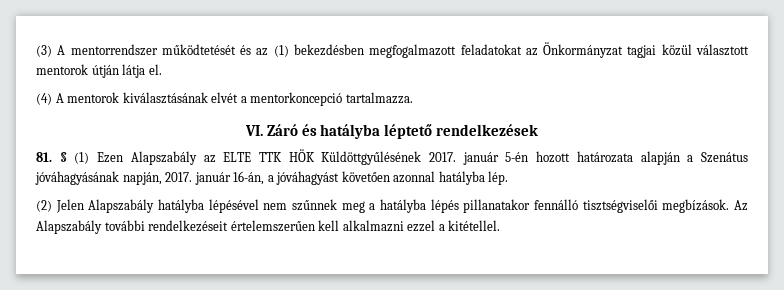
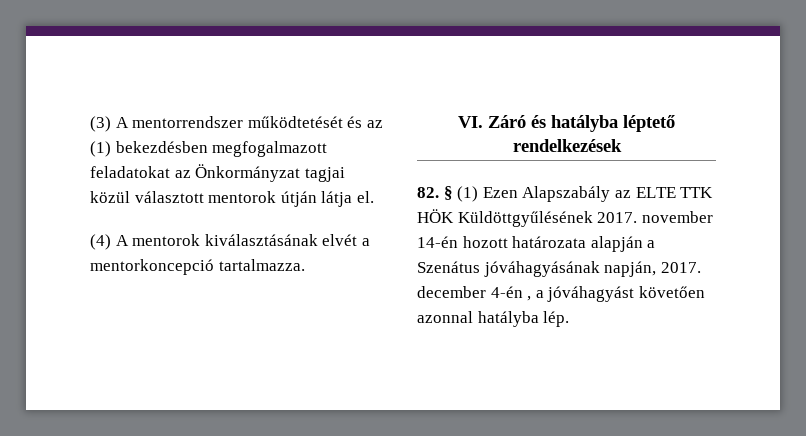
- 81. § (1) Ezen Alapszabály az ELTE TTK HÖK Küldöttgyűlésének 2017. január 5-én hozott határozata alapján a Szenátus jóváhagyásának napján, 2017. január 16-án, a jóváhagyást követően azonnal hatályba lép.
+ 82. § (1) Ezen Alapszabály az ELTE TTK HÖK Küldöttgyűlésének 2017. november 14-én hozott határozata alapján a Szenátus jóváhagyásának napján, 2017. december 4-én , a jóváhagyást követően azonnal hatályba lép.
- (2) Jelen Alapszabály hatályba lépésével nem szűnnek meg a hatályba lépés pillanatakor fennálló tisztségviselői megbízások. Az Alapszabály további rendelkezéseit értelemszerűen kell alkalmazni ezzel a kitétellel.

